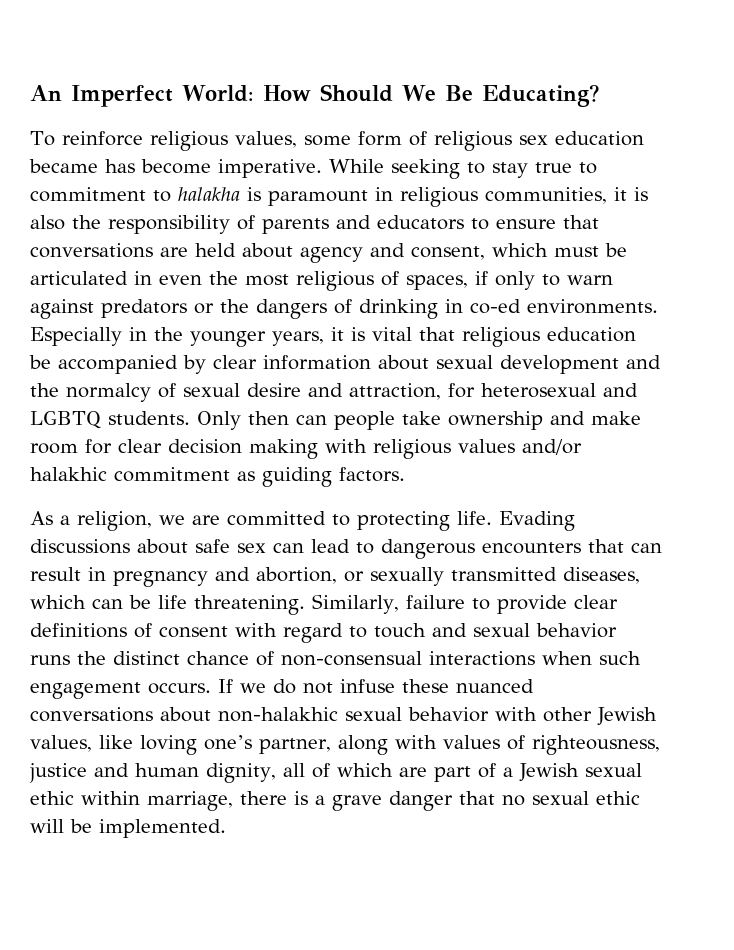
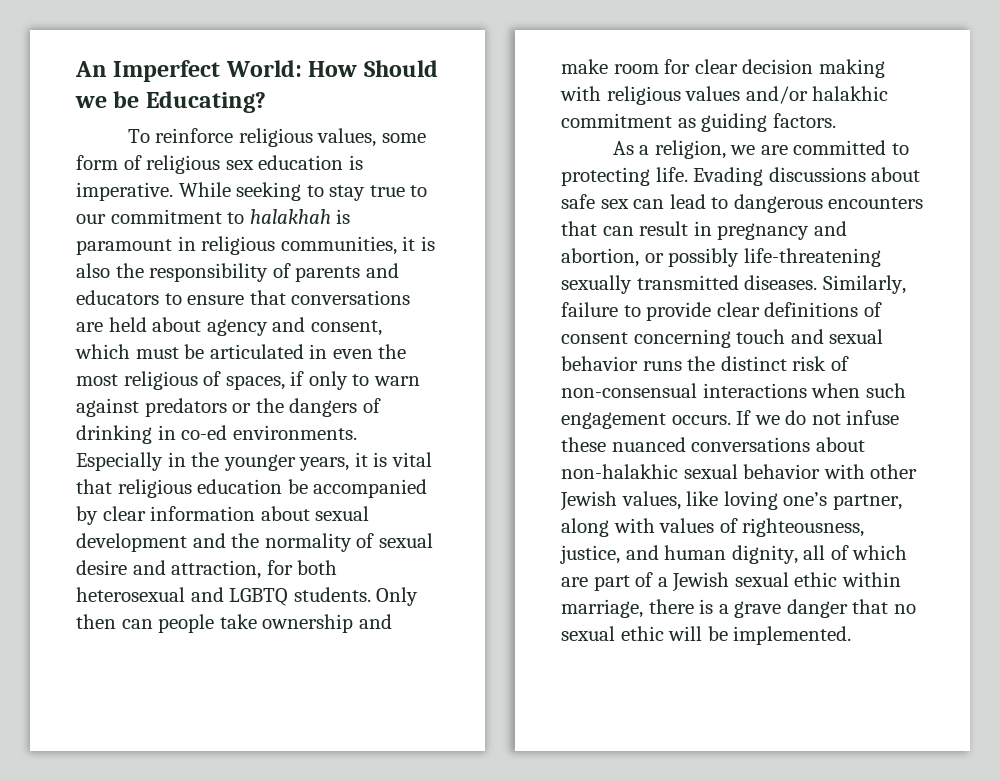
- An Imperfect World: How Should We Be Educating?
+ An Imperfect World: How Should we be Educating?
- To reinforce religious values, some form of religious sex education became has become imperative.
+ To reinforce religious values, some form of religious sex education is imperative.
- While seeking to stay true to commitment to halakha is paramount in religious communities, it is also the responsibility of parents and educators to ensure that conversations are held about agency and consent, which must be articulated in even the most religious of spaces, if only to warn against predators or the dangers of drinking in co-ed environments.
+ While seeking to stay true to our commitment to halakhah is paramount in religious communities, it is also the responsibility of parents and educators to ensure that conversations are held about agency and consent, which must be articulated in even the most religious of spaces, if only to warn against predators or the dangers of drinking in co-ed environments.
- Especially in the younger years, it is vital that religious education be accompanied by clear information about sexual development and the normalcy of sexual desire and attraction, for heterosexual and LGBTQ students.
+ Especially in the younger years, it is vital that religious education be accompanied by clear information about sexual development and the normality of sexual desire and attraction, for both heterosexual and LGBTQ students.
- Evading discussions about safe sex can lead to dangerous encounters that can result in pregnancy and abortion, or sexually transmitted diseases, which can be life threatening.
+ Evading discussions about safe sex can lead to dangerous encounters that can result in pregnancy and abortion, or possibly life-threatening sexually transmitted diseases.
- Similarly, failure to provide clear definitions of consent with regard to touch and sexual behavior runs the distinct chance of non-consensual interactions when such engagement occurs.
+ Similarly, failure to provide clear definitions of consent concerning touch and sexual behavior runs the distinct risk of non-consensual interactions when such engagement occurs.
- If we do not infuse these nuanced conversations about non-halakhic sexual behavior with other Jewish values, like loving one’s partner, along with values of righteousness, justice and human dignity, all of which are part of a Jewish sexual ethic within marriage, there is a grave danger that no sexual ethic will be implemented.
+ If we do not infuse these nuanced conversations about non-halakhic sexual behavior with other Jewish values, like loving one’s partner, along with values of righteousness, justice, and human dignity, all of which are part of a Jewish sexual ethic within marriage, there is a grave danger that no sexual ethic will be implemented.

